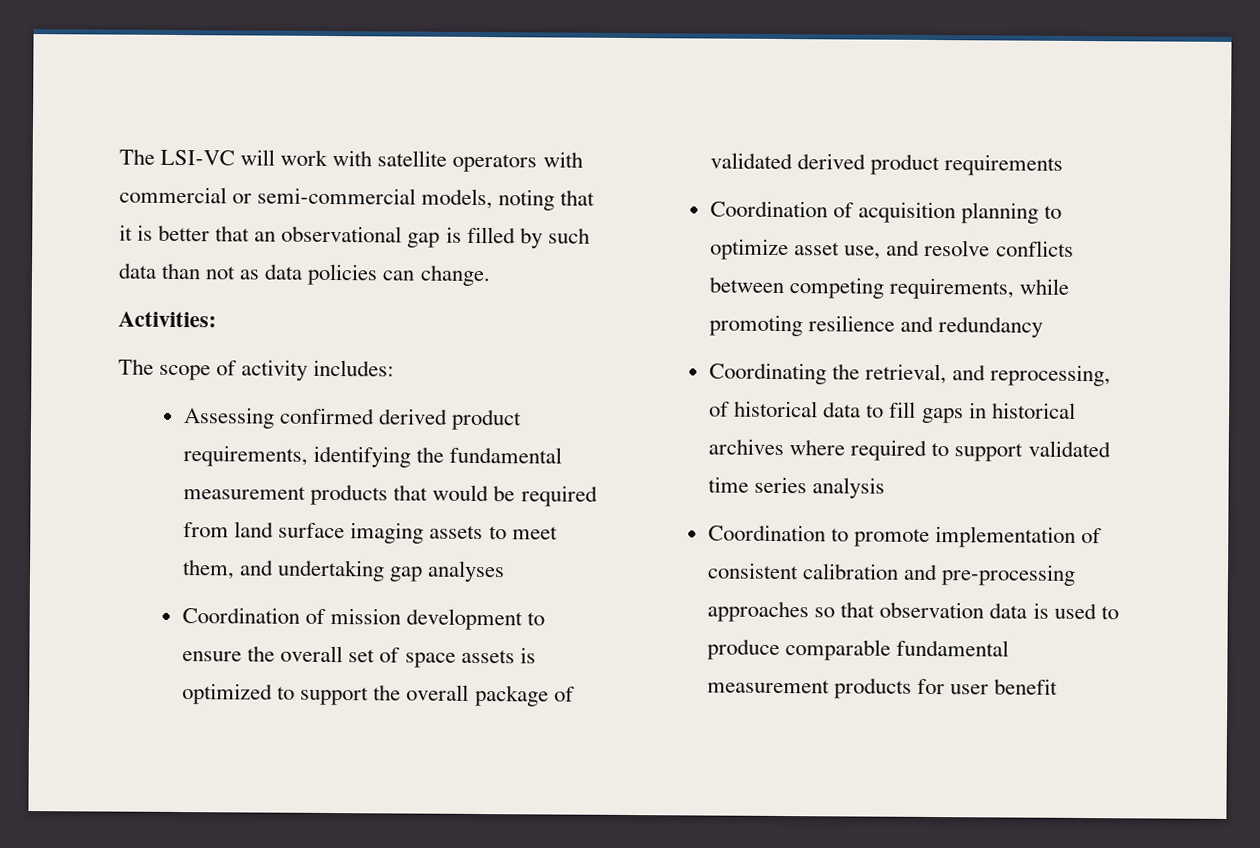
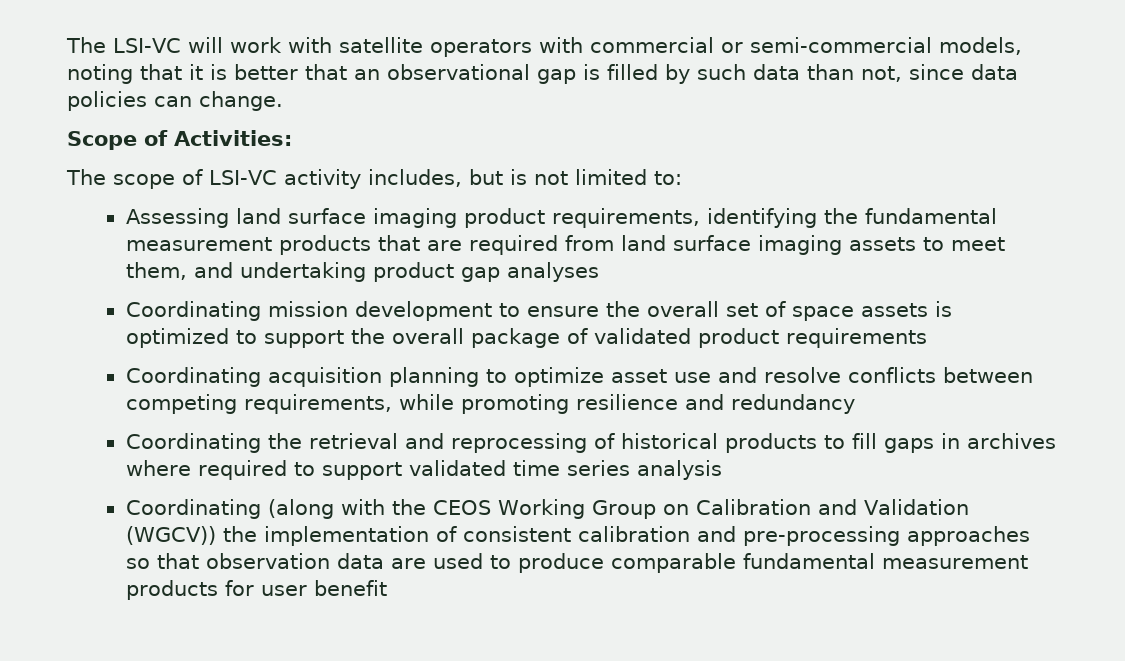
- The LSI-VC will work with satellite operators with commercial or semi-commercial models, noting that it is better that an observational gap is filled by such data than not as data policies can change.
+ The LSI-VC will work with satellite operators with commercial or semi-commercial models, noting that it is better that an observational gap is filled by such data than not, since data policies can change.
- Activities:
+ Scope of Activities:
- The scope of activity includes:
- Assessing confirmed derived product requirements, identifying the fundamental measurement products that would be required from land surface imaging assets to meet them, and undertaking gap analyses
+ The scope of LSI-VC activity includes, but is not limited to:
+ Assessing land surface imaging product requirements, identifying the fundamental measurement products that are required from land surface imaging assets to meet them, and undertaking product gap analyses
- Coordination of mission development to ensure the overall set of space assets is optimized to support the overall package of validated derived product requirements
+ Coordinating mission development to ensure the overall set of space assets is optimized to support the overall package of validated product requirements
- Coordination of acquisition planning to optimize asset use, and resolve conflicts between competing requirements, while promoting resilience and redundancy
+ Coordinating acquisition planning to optimize asset use and resolve conflicts between competing requirements, while promoting resilience and redundancy
- Coordinating the retrieval, and reprocessing, of historical data to fill gaps in historical archives where required to support validated time series analysis
+ Coordinating the retrieval and reprocessing of historical products to fill gaps in archives where required to support validated time series analysis
- Coordination to promote implementation of consistent calibration and pre-processing approaches so that observation data is used to produce comparable fundamental measurement products for user benefit
+ Coordinating (along with the CEOS Working Group on Calibration and Validation (WGCV)) the implementation of consistent calibration and pre-processing approaches so that observation data are used to produce comparable fundamental measurement products for user benefit

